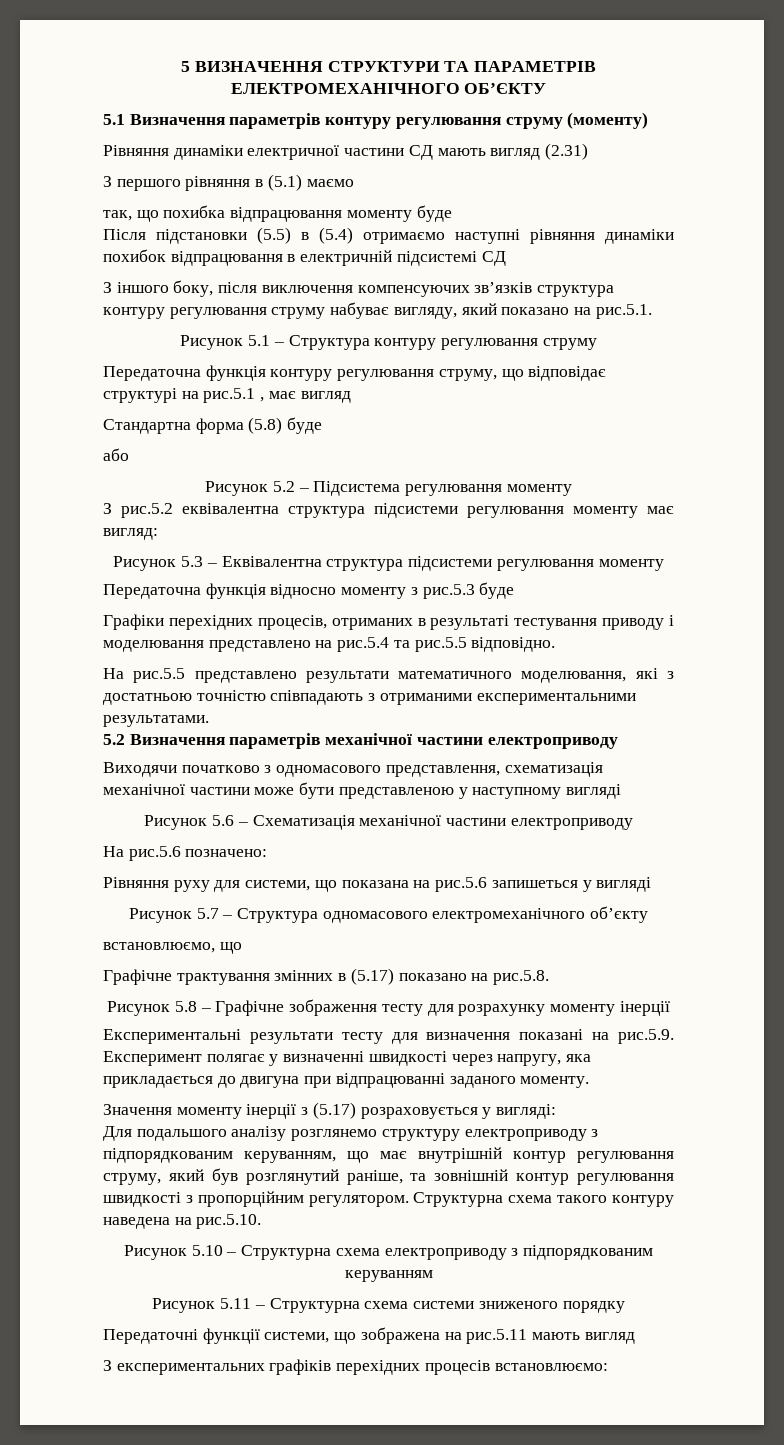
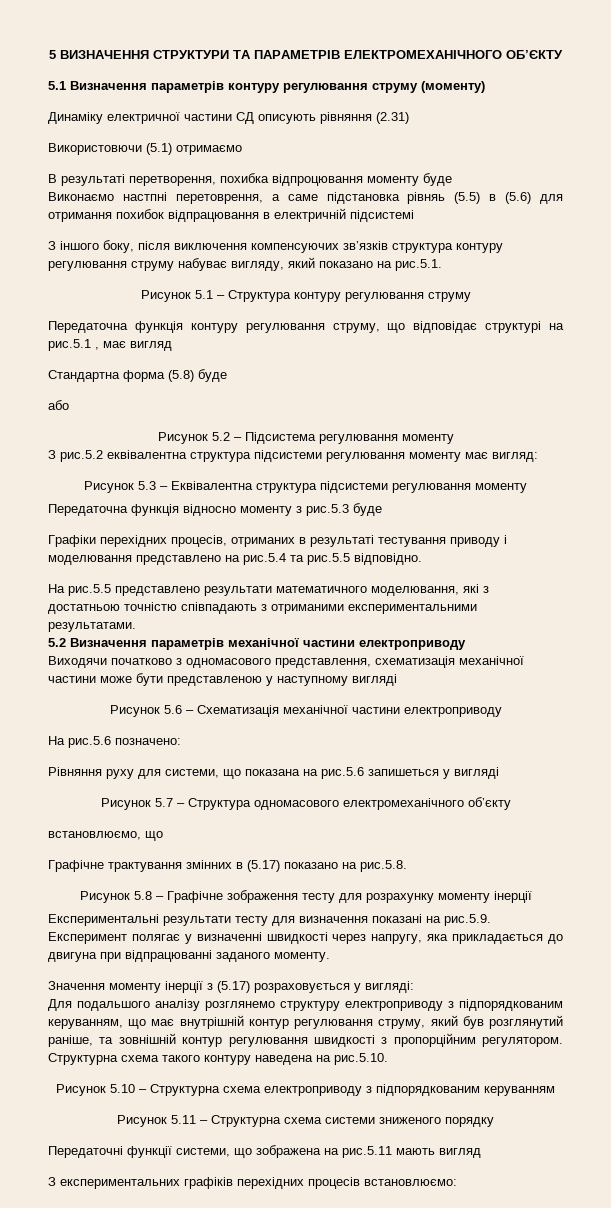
- Рівняння динаміки електричної частини СД мають вигляд (2.31)
+ Динаміку електричної частини СД описують рівняння (2.31)
- З першого рівняння в (5.1) маємо
- так, що похибка відпрацювання моменту буде
- Після підстановки (5.5) в (5.4) отримаємо наступні рівняння динаміки похибок відпрацювання в електричній підсистемі СД
+ Використовючи (5.1) отримаємо
+ В результаті перетворення, похибка відпроцювання моменту буде
+ Виконаємо настпні перетоврення, а саме підстановка рівняь (5.5) в (5.6) для отримання похибок відпрацювання в електричній підсистемі

